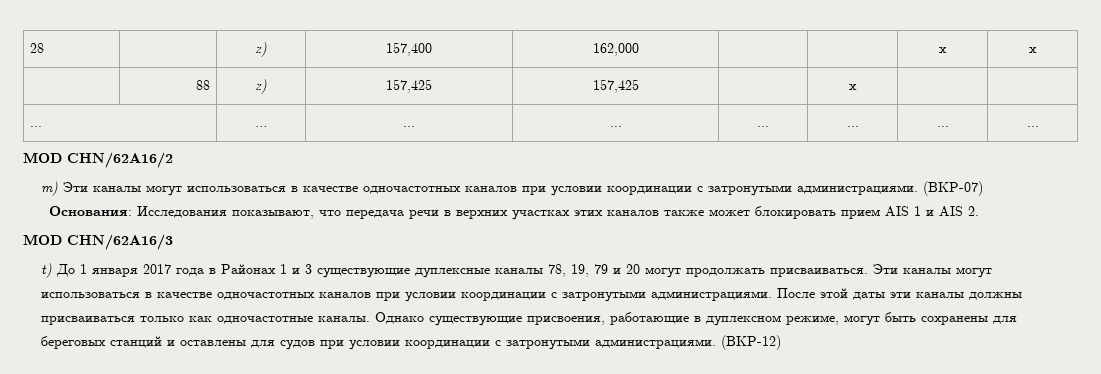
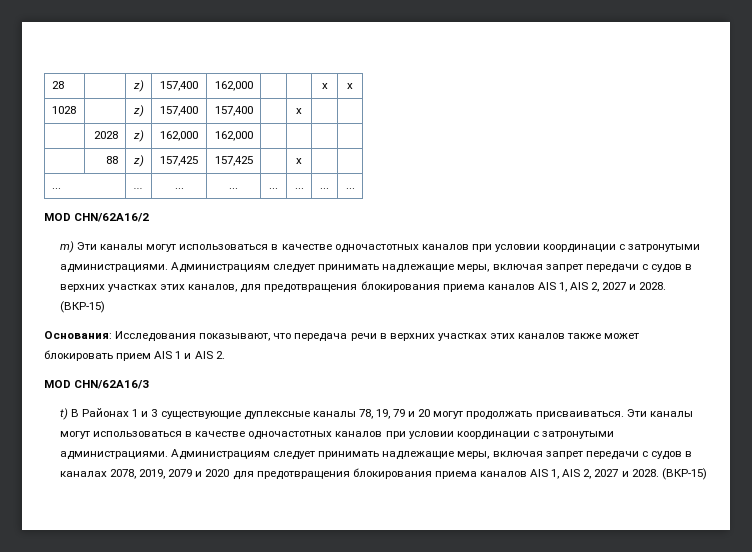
+ 1028 | | z) | 157,400 | 157,400 | | x | |
+ | 2028 | z) | 162,000 | 162,000 | | | |
- (ВКР-07)
+ Администрациям следует принимать надлежащие меры, включая запрет передачи с судов в верхних участках этих каналов, для предотвращения блокирования приема каналов AIS 1, AIS 2, 2027 и 2028. (ВКР-15)
- t) До 1 января 2017 года в Районах 1 и 3 существующие дуплексные каналы 78, 19, 79 и 20 могут продолжать присваиваться.
+ t) В Районах 1 и 3 существующие дуплексные каналы 78, 19, 79 и 20 могут продолжать присваиваться.
- После этой даты эти каналы должны присваиваться только как одночастотные каналы. Однако существующие присвоения, работающие в дуплексном режиме, могут быть сохранены для береговых станций и оставлены для судов при условии координации с затронутыми администрациями. (ВКР-12)
+ Администрациям следует принимать надлежащие меры, включая запрет передачи с судов в каналах 2078, 2019, 2079 и 2020 для предотвращения блокирования приема каналов AIS 1, AIS 2, 2027 и 2028. (ВКР-15)

